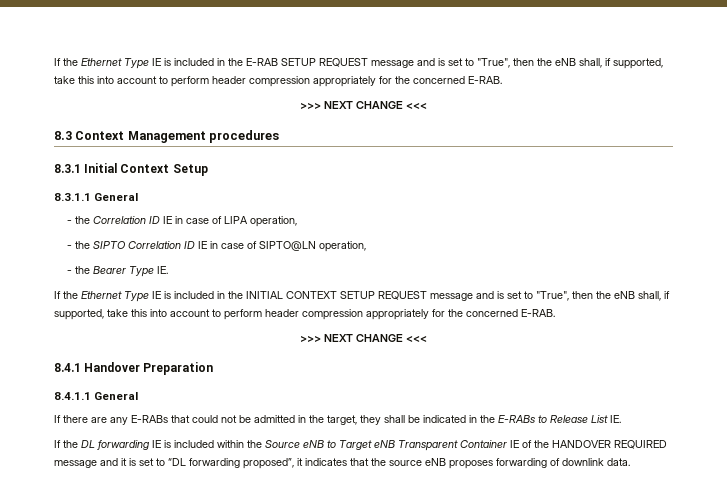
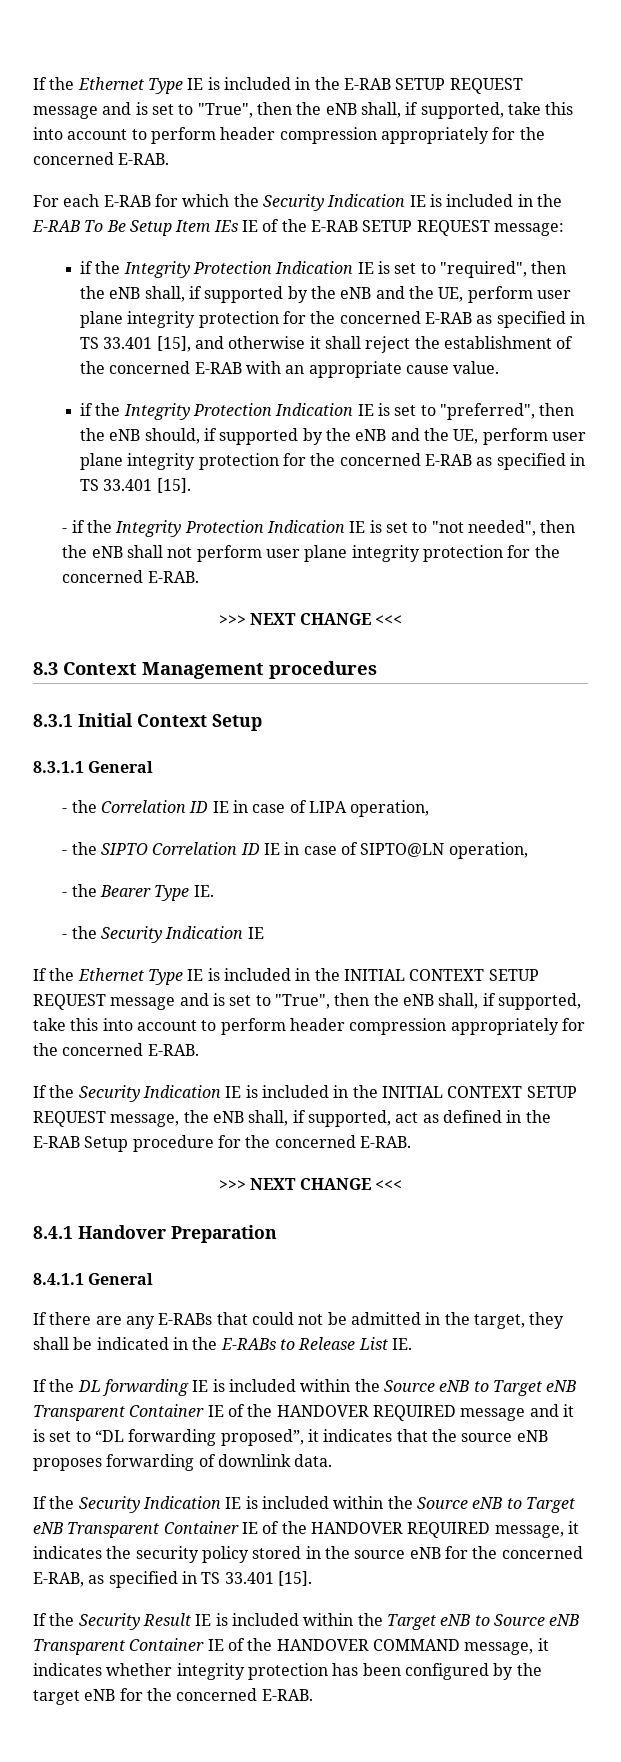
+ For each E-RAB for which the Security Indication IE is included in the E-RAB To Be Setup Item IEs IE of the E-RAB SETUP REQUEST message:
+ if the Integrity Protection Indication IE is set to "required", then the eNB shall, if supported by the eNB and the UE, perform user plane integrity protection for the concerned E-RAB as specified in TS 33.401 [15], and otherwise it shall reject the establishment of the concerned E-RAB with an appropriate cause value.
+ if the Integrity Protection Indication IE is set to "preferred", then the eNB should, if supported by the eNB and the UE, perform user plane integrity protection for the concerned E-RAB as specified in TS 33.401 [15].
+ - if the Integrity Protection Indication IE is set to "not needed", then the eNB shall not perform user plane integrity protection for the concerned E-RAB.
+ - the Security Indication IE
+ If the Security Indication IE is included in the INITIAL CONTEXT SETUP REQUEST message, the eNB shall, if supported, act as defined in the E-RAB Setup procedure for the concerned E-RAB.
+ If the Security Indication IE is included within the Source eNB to Target eNB Transparent Container IE of the HANDOVER REQUIRED message, it indicates the security policy stored in the source eNB for the concerned E-RAB, as specified in TS 33.401 [15].
+ If the Security Result IE is included within the Target eNB to Source eNB Transparent Container IE of the HANDOVER COMMAND message, it indicates whether integrity protection has been configured by the target eNB for the concerned E-RAB.

